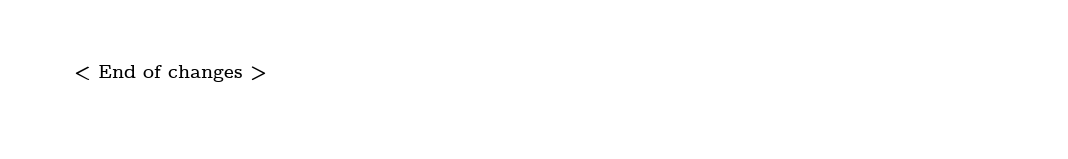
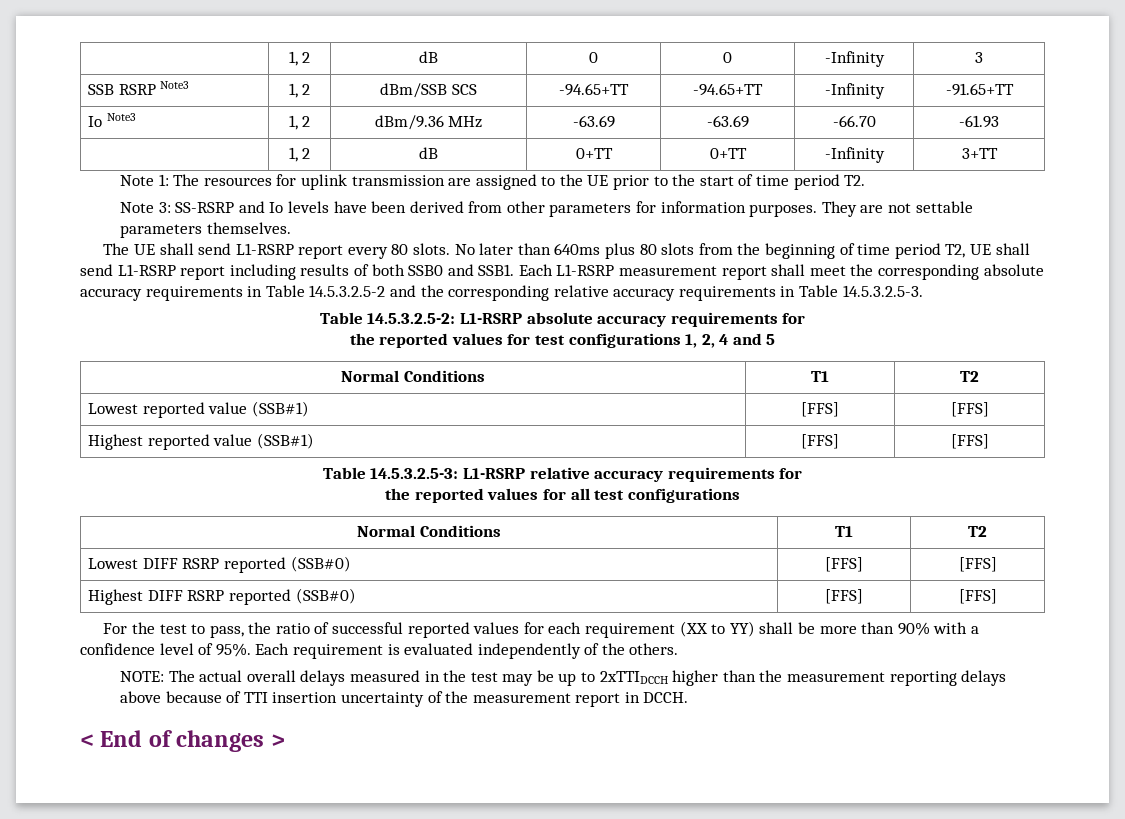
+ | 1, 2 | dB | 0 | 0 | -Infinity | 3
+ SSB RSRP Note3 | 1, 2 | dBm/SSB SCS | -94.65+TT | -94.65+TT | -Infinity | -91.65+TT
+ Io Note3 | 1, 2 | dBm/9.36 MHz | -63.69 | -63.69 | -66.70 | -61.93
+ | 1, 2 | dB | 0+TT | 0+TT | -Infinity | 3+TT
+ Note 1: The resources for uplink transmission are assigned to the UE prior to the start of time period T2.
+ Note 3: SS-RSRP and Io levels have been derived from other parameters for information purposes. They are not settable parameters themselves.
+ The UE shall send L1-RSRP report every 80 slots. No later than 640ms plus 80 slots from the beginning of time period T2, UE shall send L1-RSRP report including results of both SSB0 and SSB1. Each L1-RSRP measurement report shall meet the corresponding absolute accuracy requirements in Table 14.5.3.2.5-2 and the corresponding relative accuracy requirements in Table 14.5.3.2.5-3.
+ Table 14.5.3.2.5-2: L1-RSRP absolute accuracy requirements for
+ the reported values for test configurations 1, 2, 4 and 5
+ Normal Conditions | T1 | T2
+ Lowest reported value (SSB#1) | [FFS] | [FFS]
+ Highest reported value (SSB#1) | [FFS] | [FFS]
+ Table 14.5.3.2.5-3: L1-RSRP relative accuracy requirements for
+ the reported values for all test configurations
+ Normal Conditions | T1 | T2
+ Lowest DIFF RSRP reported (SSB#0) | [FFS] | [FFS]
+ Highest DIFF RSRP reported (SSB#0) | [FFS] | [FFS]
+ For the test to pass, the ratio of successful reported values for each requirement (XX to YY) shall be more than 90% with a confidence level of 95%. Each requirement is evaluated independently of the others.
+ NOTE: The actual overall delays measured in the test may be up to 2xTTIDCCH higher than the measurement reporting delays above because of TTI insertion uncertainty of the measurement report in DCCH.

